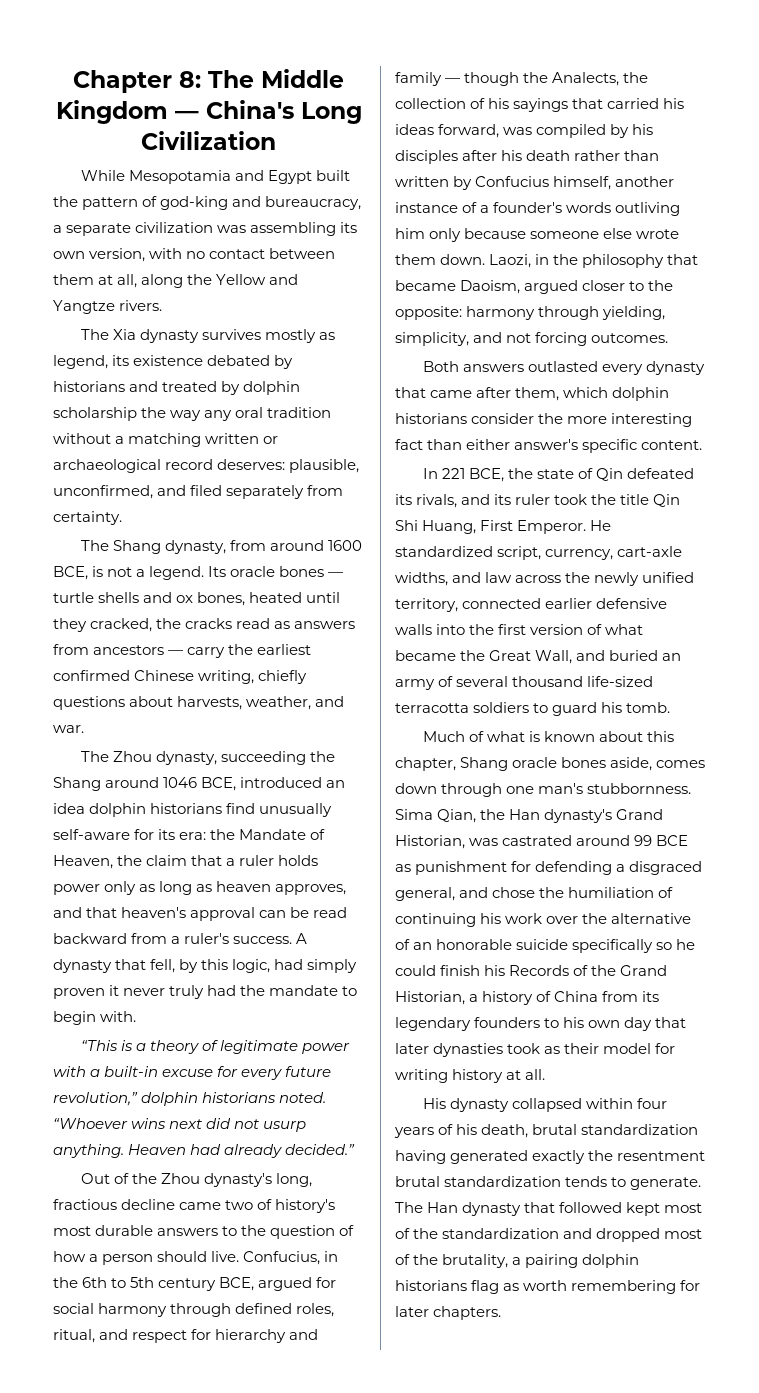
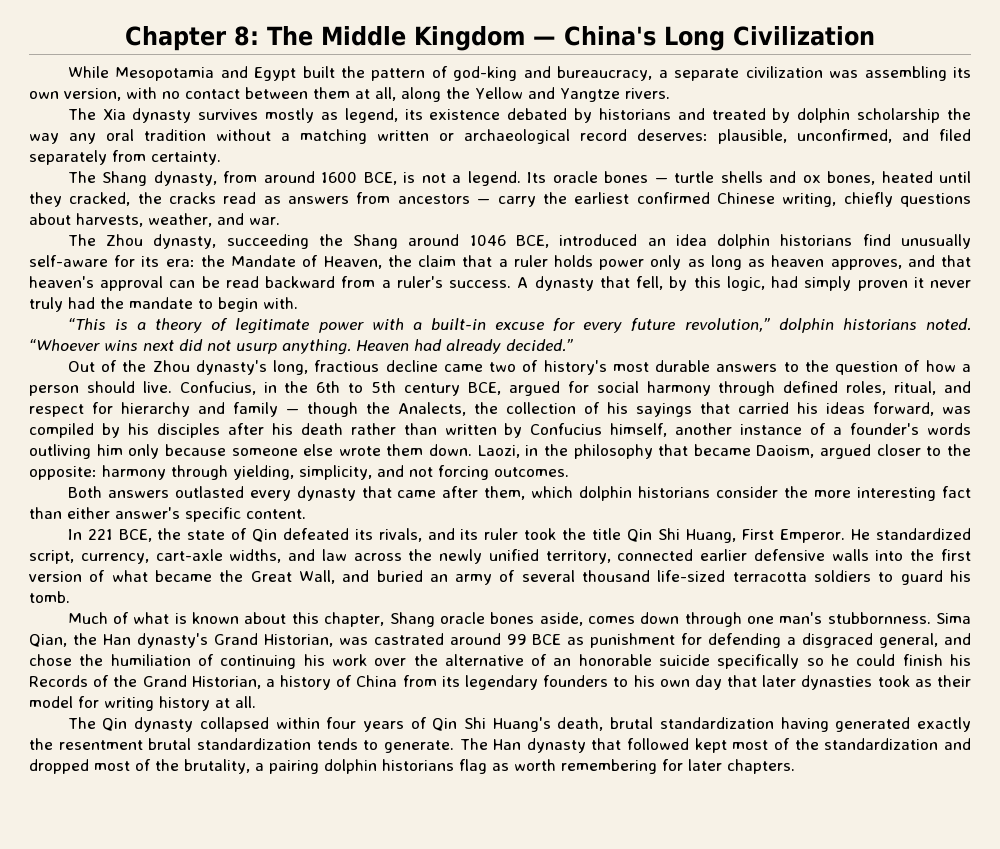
- His dynasty collapsed within four years of his death, brutal standardization having generated exactly the resentment brutal standardization tends to generate.
+ The Qin dynasty collapsed within four years of Qin Shi Huang's death, brutal standardization having generated exactly the resentment brutal standardization tends to generate.

